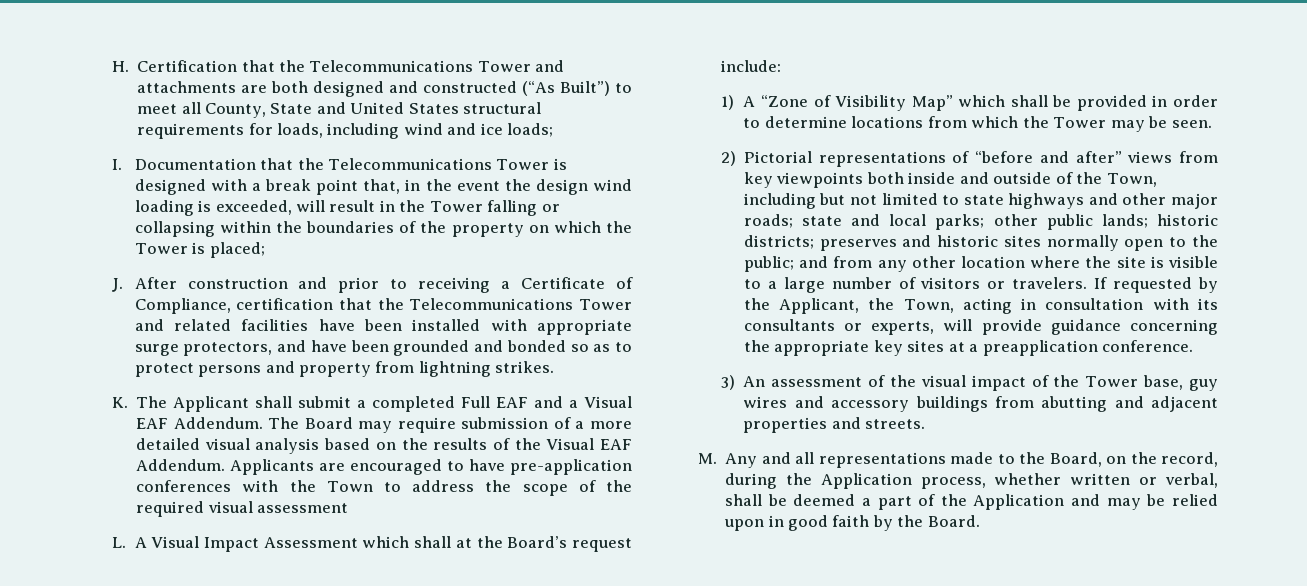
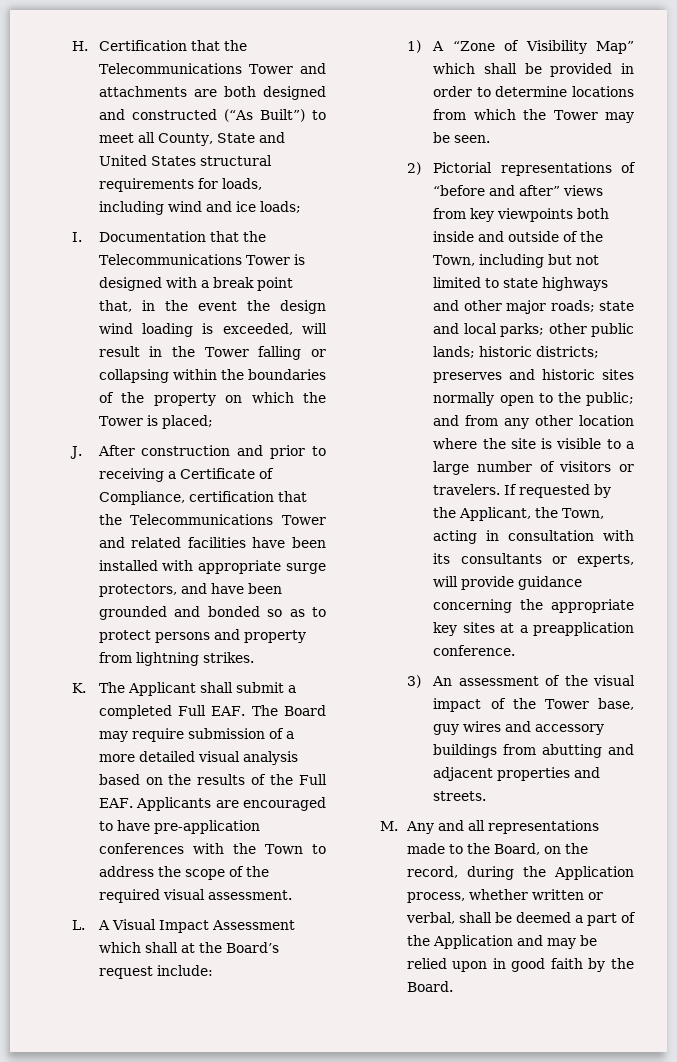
- K. The Applicant shall submit a completed Full EAF and a Visual EAF Addendum. The Board may require submission of a more detailed visual analysis based on the results of the Visual EAF Addendum. Applicants are encouraged to have pre-application conferences with the Town to address the scope of the required visual assessment
+ K. The Applicant shall submit a completed Full EAF. The Board may require submission of a more detailed visual analysis based on the results of the Full EAF. Applicants are encouraged to have pre-application conferences with the Town to address the scope of the required visual assessment.

